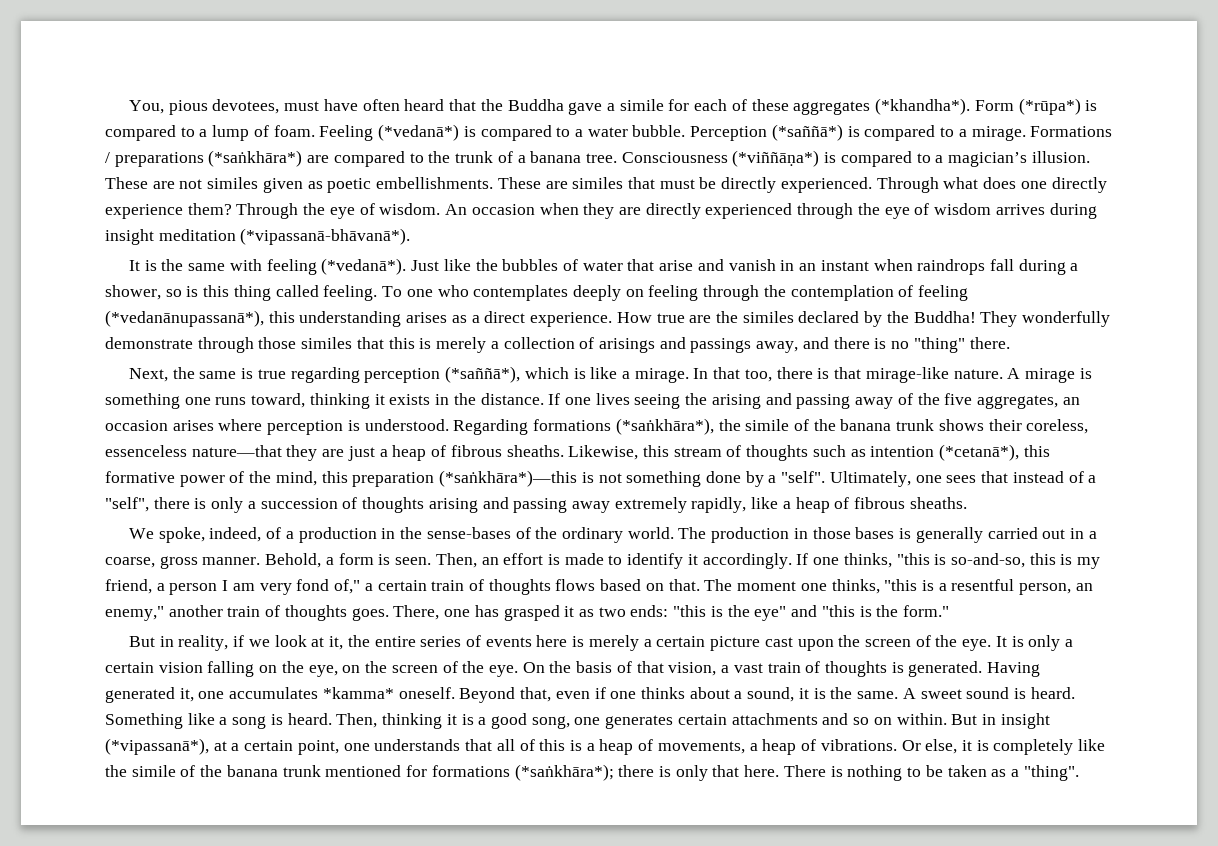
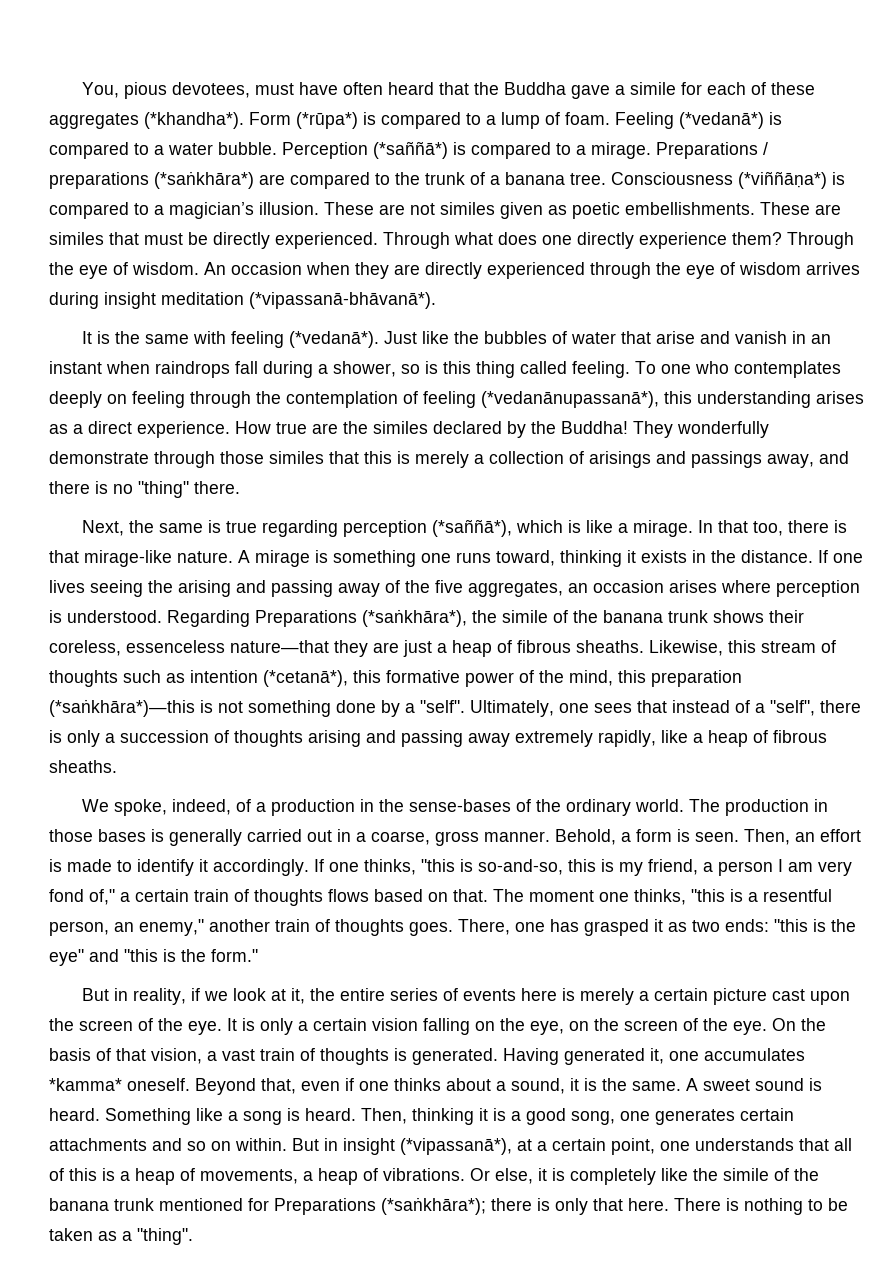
- Formations / preparations (*saṅkhāra*) are compared to the trunk of a banana tree.
+ Preparations / preparations (*saṅkhāra*) are compared to the trunk of a banana tree.
- Regarding formations (*saṅkhāra*), the simile of the banana trunk shows their coreless, essenceless nature—that they are just a heap of fibrous sheaths.
+ Regarding Preparations (*saṅkhāra*), the simile of the banana trunk shows their coreless, essenceless nature—that they are just a heap of fibrous sheaths.
- Or else, it is completely like the simile of the banana trunk mentioned for formations (*saṅkhāra*); there is only that here.
+ Or else, it is completely like the simile of the banana trunk mentioned for Preparations (*saṅkhāra*); there is only that here.

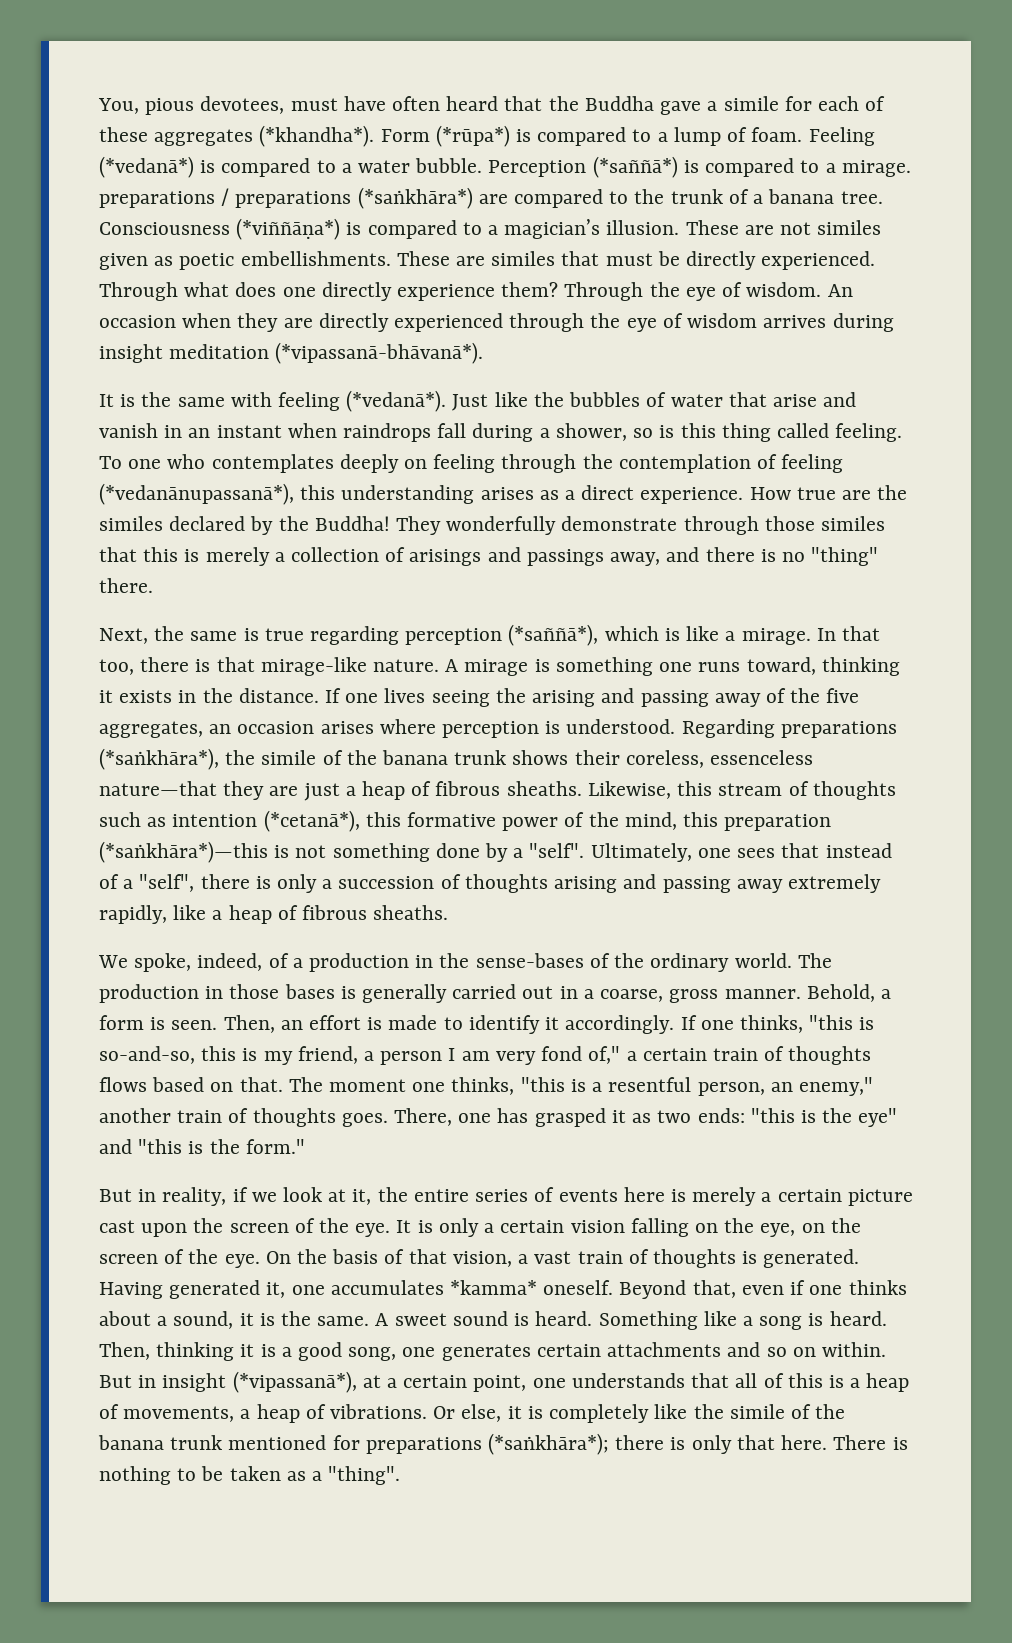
- Perception (*saññā*) is compared to a mirage. Preparations / preparations (*saṅkhāra*) are compared to the trunk of a banana tree.
+ Perception (*saññā*) is compared to a mirage. preparations / preparations (*saṅkhāra*) are compared to the trunk of a banana tree.
- Regarding Preparations (*saṅkhāra*), the simile of the banana trunk shows their coreless, essenceless nature—that they are just a heap of fibrous sheaths.
+ Regarding preparations (*saṅkhāra*), the simile of the banana trunk shows their coreless, essenceless nature—that they are just a heap of fibrous sheaths.
- Or else, it is completely like the simile of the banana trunk mentioned for Preparations (*saṅkhāra*); there is only that here.
+ Or else, it is completely like the simile of the banana trunk mentioned for preparations (*saṅkhāra*); there is only that here.

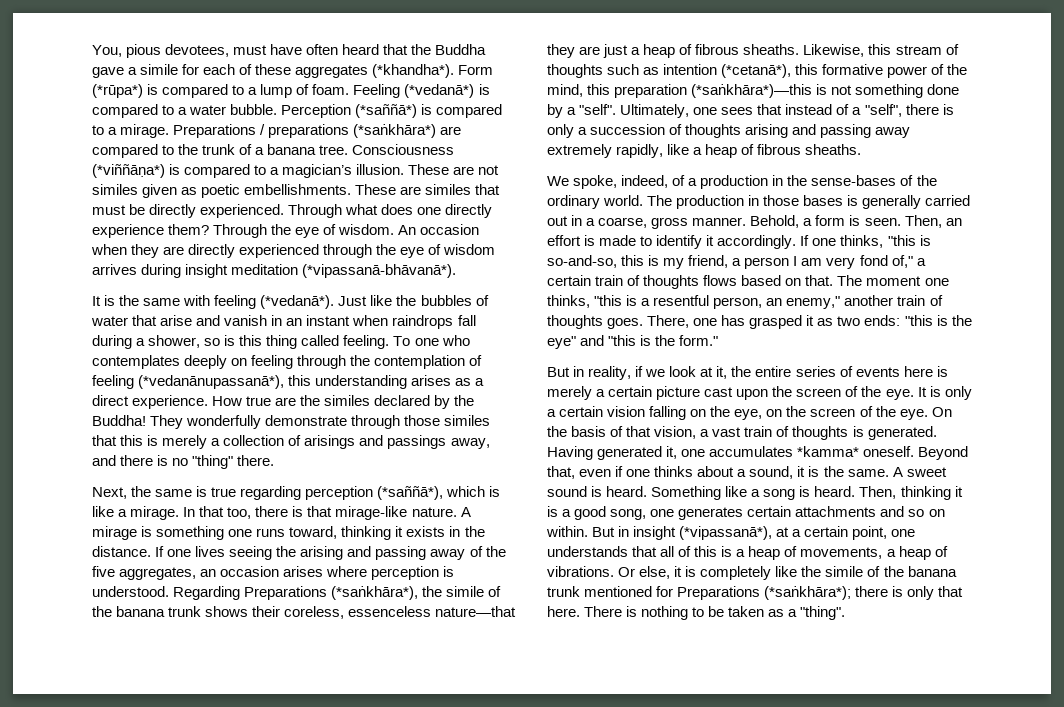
- Perception (*saññā*) is compared to a mirage. preparations / preparations (*saṅkhāra*) are compared to the trunk of a banana tree.
+ Perception (*saññā*) is compared to a mirage. Preparations / preparations (*saṅkhāra*) are compared to the trunk of a banana tree.
- Regarding preparations (*saṅkhāra*), the simile of the banana trunk shows their coreless, essenceless nature—that they are just a heap of fibrous sheaths.
+ Regarding Preparations (*saṅkhāra*), the simile of the banana trunk shows their coreless, essenceless nature—that they are just a heap of fibrous sheaths.
- Or else, it is completely like the simile of the banana trunk mentioned for preparations (*saṅkhāra*); there is only that here.
+ Or else, it is completely like the simile of the banana trunk mentioned for Preparations (*saṅkhāra*); there is only that here.

